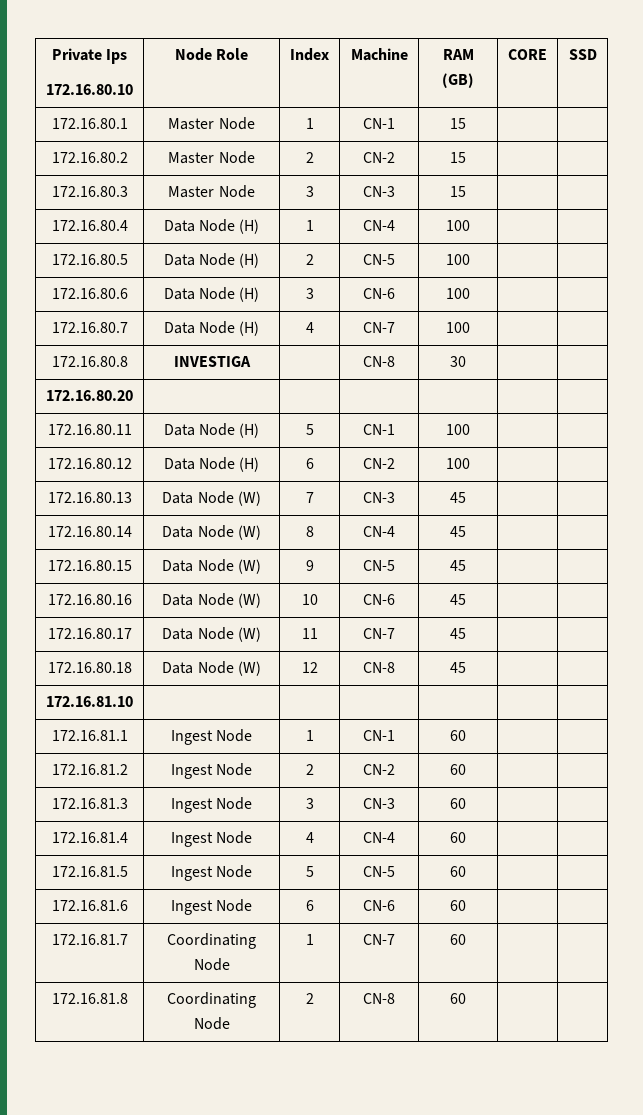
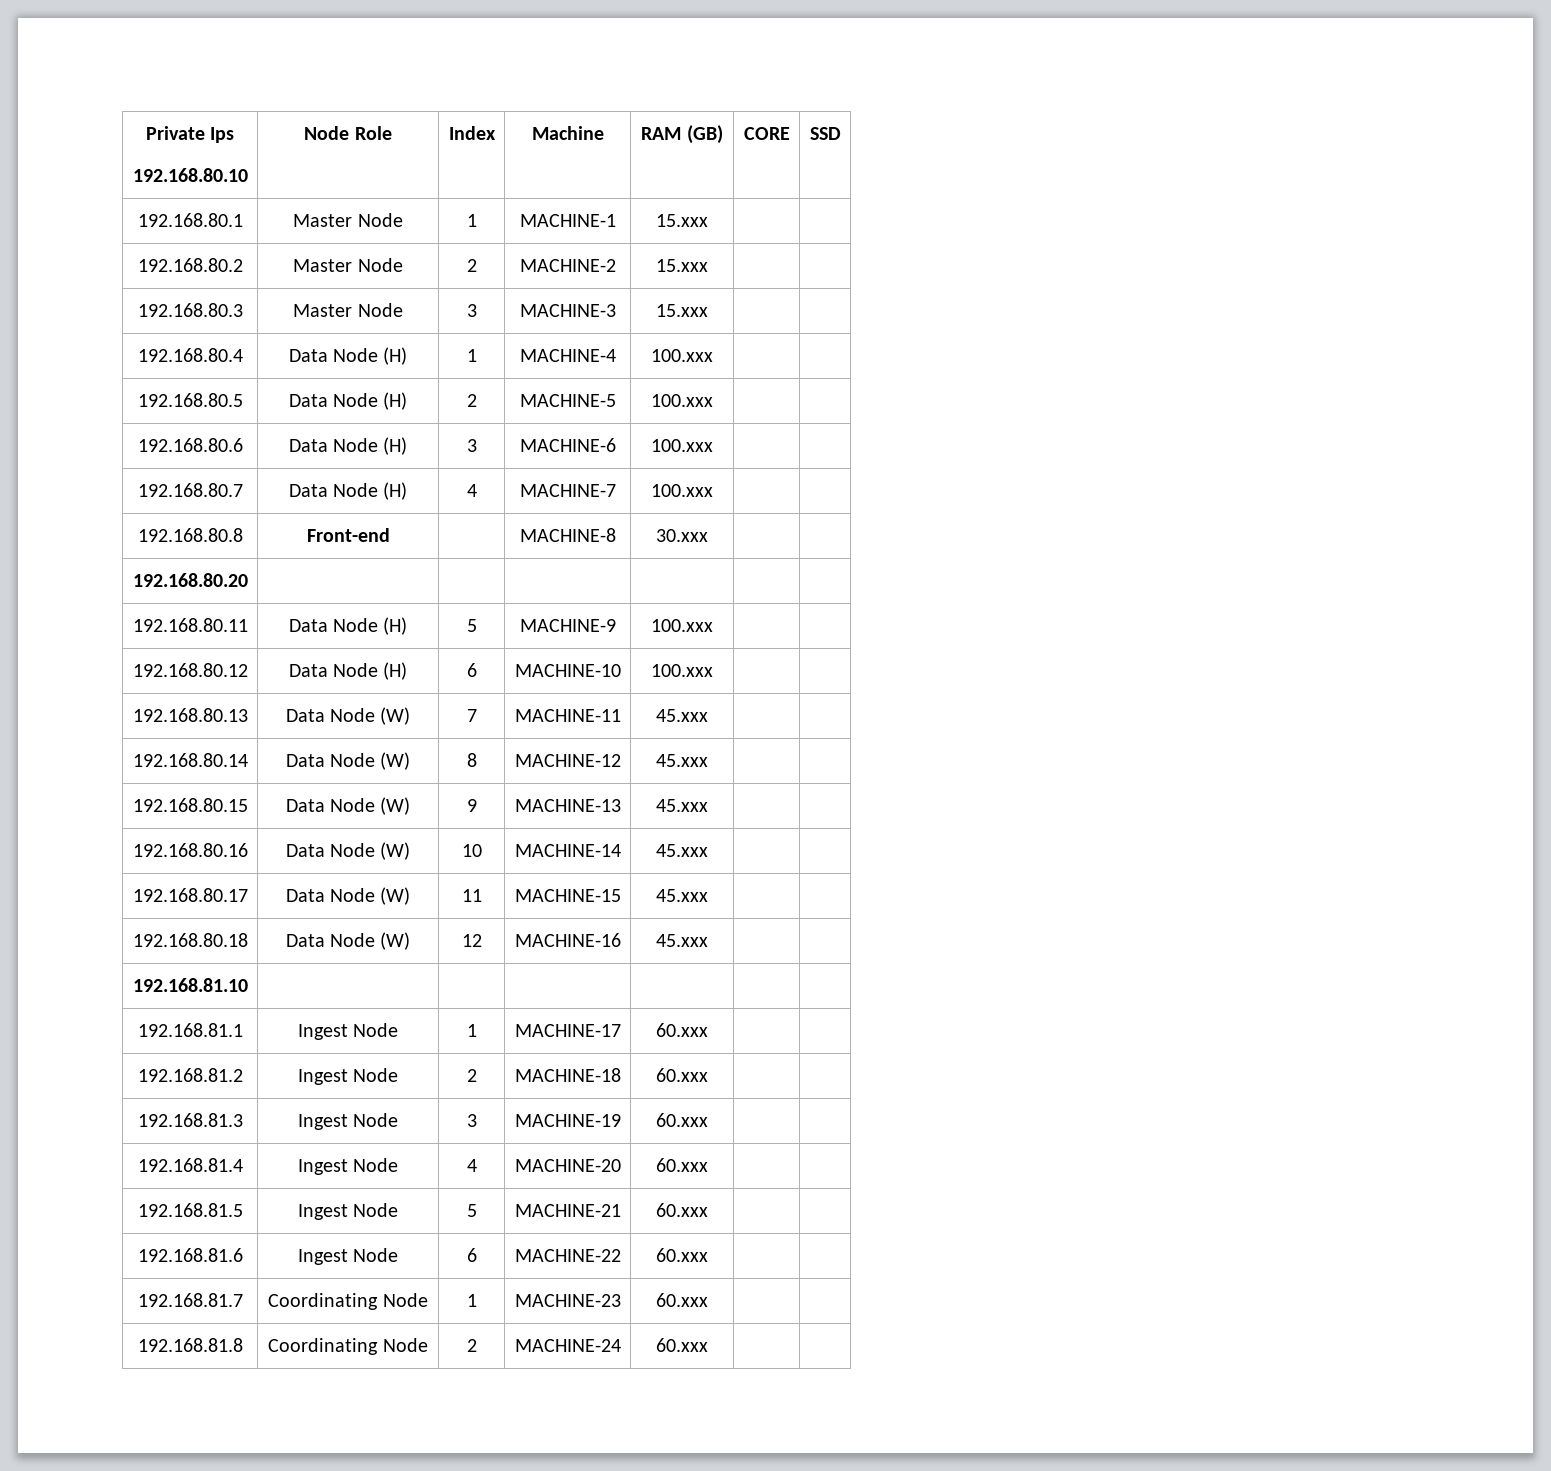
  Private Ips
- 172.16.80.10 | Node Role | Index | Machine | RAM (GB) | CORE | SSD
+ 192.168.80.10 | Node Role | Index | Machine | RAM (GB) | CORE | SSD
- 172.16.80.1 | Master Node | 1 | CN-1 | 15 | |
- 172.16.80.2 | Master Node | 2 | CN-2 | 15 | |
- 172.16.80.3 | Master Node | 3 | CN-3 | 15 | |
- 172.16.80.4 | Data Node (H) | 1 | CN-4 | 100 | |
- 172.16.80.5 | Data Node (H) | 2 | CN-5 | 100 | |
- 172.16.80.6 | Data Node (H) | 3 | CN-6 | 100 | |
- 172.16.80.7 | Data Node (H) | 4 | CN-7 | 100 | |
- 172.16.80.8 | INVESTIGA | | CN-8 | 30 | |
- 172.16.80.20 | | | | | |
- 172.16.80.11 | Data Node (H) | 5 | CN-1 | 100 | |
- 172.16.80.12 | Data Node (H) | 6 | CN-2 | 100 | |
- 172.16.80.13 | Data Node (W) | 7 | CN-3 | 45 | |
- 172.16.80.14 | Data Node (W) | 8 | CN-4 | 45 | |
- 172.16.80.15 | Data Node (W) | 9 | CN-5 | 45 | |
- 172.16.80.16 | Data Node (W) | 10 | CN-6 | 45 | |
- 172.16.80.17 | Data Node (W) | 11 | CN-7 | 45 | |
- 172.16.80.18 | Data Node (W) | 12 | CN-8 | 45 | |
- 172.16.81.10 | | | | | |
- 172.16.81.1 | Ingest Node | 1 | CN-1 | 60 | |
- 172.16.81.2 | Ingest Node | 2 | CN-2 | 60 | |
- 172.16.81.3 | Ingest Node | 3 | CN-3 | 60 | |
- 172.16.81.4 | Ingest Node | 4 | CN-4 | 60 | |
- 172.16.81.5 | Ingest Node | 5 | CN-5 | 60 | |
- 172.16.81.6 | Ingest Node | 6 | CN-6 | 60 | |
- 172.16.81.7 | Coordinating Node | 1 | CN-7 | 60 | |
- 172.16.81.8 | Coordinating Node | 2 | CN-8 | 60 | |
+ 192.168.80.1 | Master Node | 1 | MACHINE-1 | 15.xxx | |
+ 192.168.80.2 | Master Node | 2 | MACHINE-2 | 15.xxx | |
+ 192.168.80.3 | Master Node | 3 | MACHINE-3 | 15.xxx | |
+ 192.168.80.4 | Data Node (H) | 1 | MACHINE-4 | 100.xxx | |
+ 192.168.80.5 | Data Node (H) | 2 | MACHINE-5 | 100.xxx | |
+ 192.168.80.6 | Data Node (H) | 3 | MACHINE-6 | 100.xxx | |
+ 192.168.80.7 | Data Node (H) | 4 | MACHINE-7 | 100.xxx | |
+ 192.168.80.8 | Front-end | | MACHINE-8 | 30.xxx | |
+ 192.168.80.20 | | | | | |
+ 192.168.80.11 | Data Node (H) | 5 | MACHINE-9 | 100.xxx | |
+ 192.168.80.12 | Data Node (H) | 6 | MACHINE-10 | 100.xxx | |
+ 192.168.80.13 | Data Node (W) | 7 | MACHINE-11 | 45.xxx | |
+ 192.168.80.14 | Data Node (W) | 8 | MACHINE-12 | 45.xxx | |
+ 192.168.80.15 | Data Node (W) | 9 | MACHINE-13 | 45.xxx | |
+ 192.168.80.16 | Data Node (W) | 10 | MACHINE-14 | 45.xxx | |
+ 192.168.80.17 | Data Node (W) | 11 | MACHINE-15 | 45.xxx | |
+ 192.168.80.18 | Data Node (W) | 12 | MACHINE-16 | 45.xxx | |
+ 192.168.81.10 | | | | | |
+ 192.168.81.1 | Ingest Node | 1 | MACHINE-17 | 60.xxx | |
+ 192.168.81.2 | Ingest Node | 2 | MACHINE-18 | 60.xxx | |
+ 192.168.81.3 | Ingest Node | 3 | MACHINE-19 | 60.xxx | |
+ 192.168.81.4 | Ingest Node | 4 | MACHINE-20 | 60.xxx | |
+ 192.168.81.5 | Ingest Node | 5 | MACHINE-21 | 60.xxx | |
+ 192.168.81.6 | Ingest Node | 6 | MACHINE-22 | 60.xxx | |
+ 192.168.81.7 | Coordinating Node | 1 | MACHINE-23 | 60.xxx | |
+ 192.168.81.8 | Coordinating Node | 2 | MACHINE-24 | 60.xxx | |

